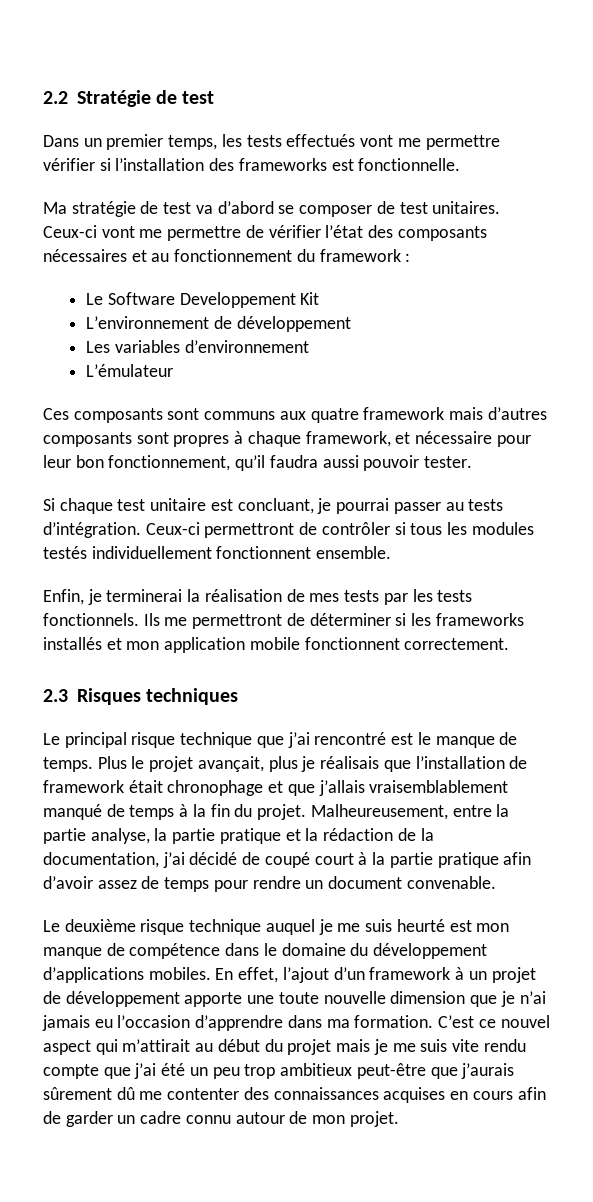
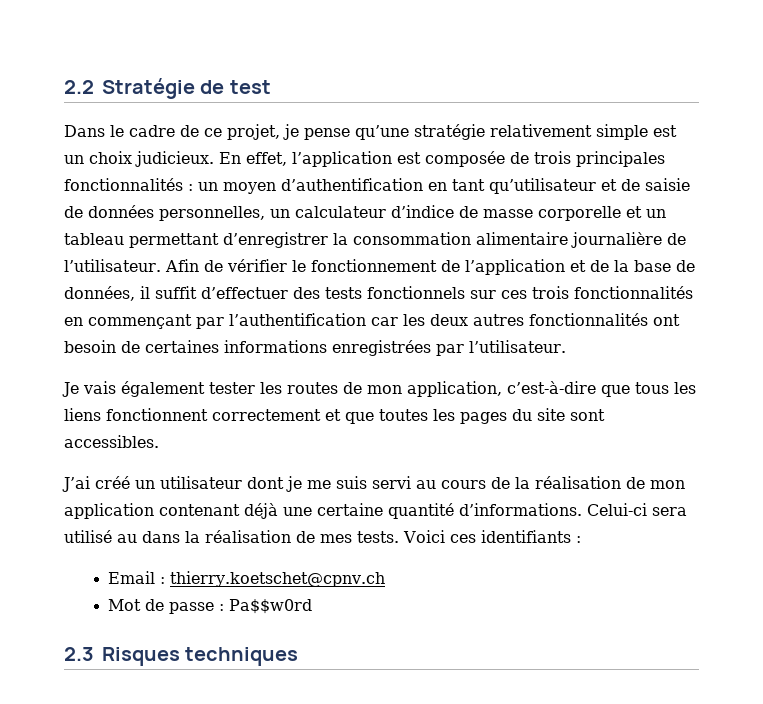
- Dans un premier temps, les tests effectués vont me permettre vérifier si l’installation des frameworks est fonctionnelle.
- Ma stratégie de test va d’abord se composer de test unitaires. Ceux-ci vont me permettre de vérifier l’état des composants nécessaires et au fonctionnement du framework :
- Le Software Developpement Kit
- L’environnement de développement
- Les variables d’environnement
- L’émulateur
- Ces composants sont communs aux quatre framework mais d’autres composants sont propres à chaque framework, et nécessaire pour leur bon fonctionnement, qu’il faudra aussi pouvoir tester.
- Si chaque test unitaire est concluant, je pourrai passer au tests d’intégration. Ceux-ci permettront de contrôler si tous les modules testés individuellement fonctionnent ensemble.
- Enfin, je terminerai la réalisation de mes tests par les tests fonctionnels. Ils me permettront de déterminer si les frameworks installés et mon application mobile fonctionnent correctement.
+ Dans le cadre de ce projet, je pense qu’une stratégie relativement simple est un choix judicieux. En effet, l’application est composée de trois principales fonctionnalités : un moyen d’authentification en tant qu’utilisateur et de saisie de données personnelles, un calculateur d’indice de masse corporelle et un tableau permettant d’enregistrer la consommation alimentaire journalière de l’utilisateur. Afin de vérifier le fonctionnement de l’application et de la base de données, il suffit d’effectuer des tests fonctionnels sur ces trois fonctionnalités en commençant par l’authentification car les deux autres fonctionnalités ont besoin de certaines informations enregistrées par l’utilisateur.
+ Je vais également tester les routes de mon application, c’est-à-dire que tous les liens fonctionnent correctement et que toutes les pages du site sont accessibles.
+ J’ai créé un utilisateur dont je me suis servi au cours de la réalisation de mon application contenant déjà une certaine quantité d’informations. Celui-ci sera utilisé au dans la réalisation de mes tests. Voici ces identifiants :
+ Email : thierry.koetschet@cpnv.ch
+ Mot de passe : Pa$$w0rd
  2.3 Risques techniques
- Le principal risque technique que j’ai rencontré est le manque de temps. Plus le projet avançait, plus je réalisais que l’installation de framework était chronophage et que j’allais vraisemblablement manqué de temps à la fin du projet. Malheureusement, entre la partie analyse, la partie pratique et la rédaction de la documentation, j’ai décidé de coupé court à la partie pratique afin d’avoir assez de temps pour rendre un document convenable.
- Le deuxième risque technique auquel je me suis heurté est mon manque de compétence dans le domaine du développement d’applications mobiles. En effet, l’ajout d’un framework à un projet de développement apporte une toute nouvelle dimension que je n’ai jamais eu l’occasion d’apprendre dans ma formation. C’est ce nouvel aspect qui m’attirait au début du projet mais je me suis vite rendu compte que j’ai été un peu trop ambitieux peut-être que j’aurais sûrement dû me contenter des connaissances acquises en cours afin de garder un cadre connu autour de mon projet.

